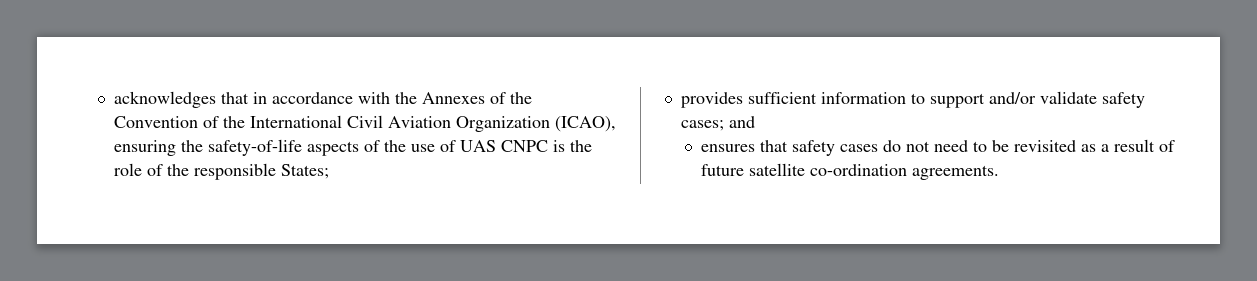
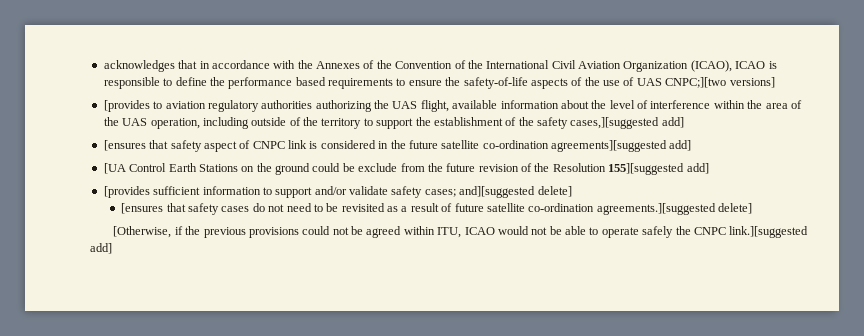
- acknowledges that in accordance with the Annexes of the Convention of the International Civil Aviation Organization (ICAO), ensuring the safety-of-life aspects of the use of UAS CNPC is the role of the responsible States;
- provides sufficient information to support and/or validate safety cases; and
- ensures that safety cases do not need to be revisited as a result of future satellite co-ordination agreements.
+ acknowledges that in accordance with the Annexes of the Convention of the International Civil Aviation Organization (ICAO), ICAO is responsible to define the performance based requirements to ensure the safety-of-life aspects of the use of UAS CNPC;][two versions]
+ [provides to aviation regulatory authorities authorizing the UAS flight, available information about the level of interference within the area of the UAS operation, including outside of the territory to support the establishment of the safety cases,][suggested add]
+ [ensures that safety aspect of CNPC link is considered in the future satellite co-ordination agreements][suggested add]
+ [UA Control Earth Stations on the ground could be exclude from the future revision of the Resolution 155][suggested add]
+ [provides sufficient information to support and/or validate safety cases; and][suggested delete]
+ [ensures that safety cases do not need to be revisited as a result of future satellite co-ordination agreements.][suggested delete]
+ [Otherwise, if the previous provisions could not be agreed within ITU, ICAO would not be able to operate safely the CNPC link.][suggested add]

